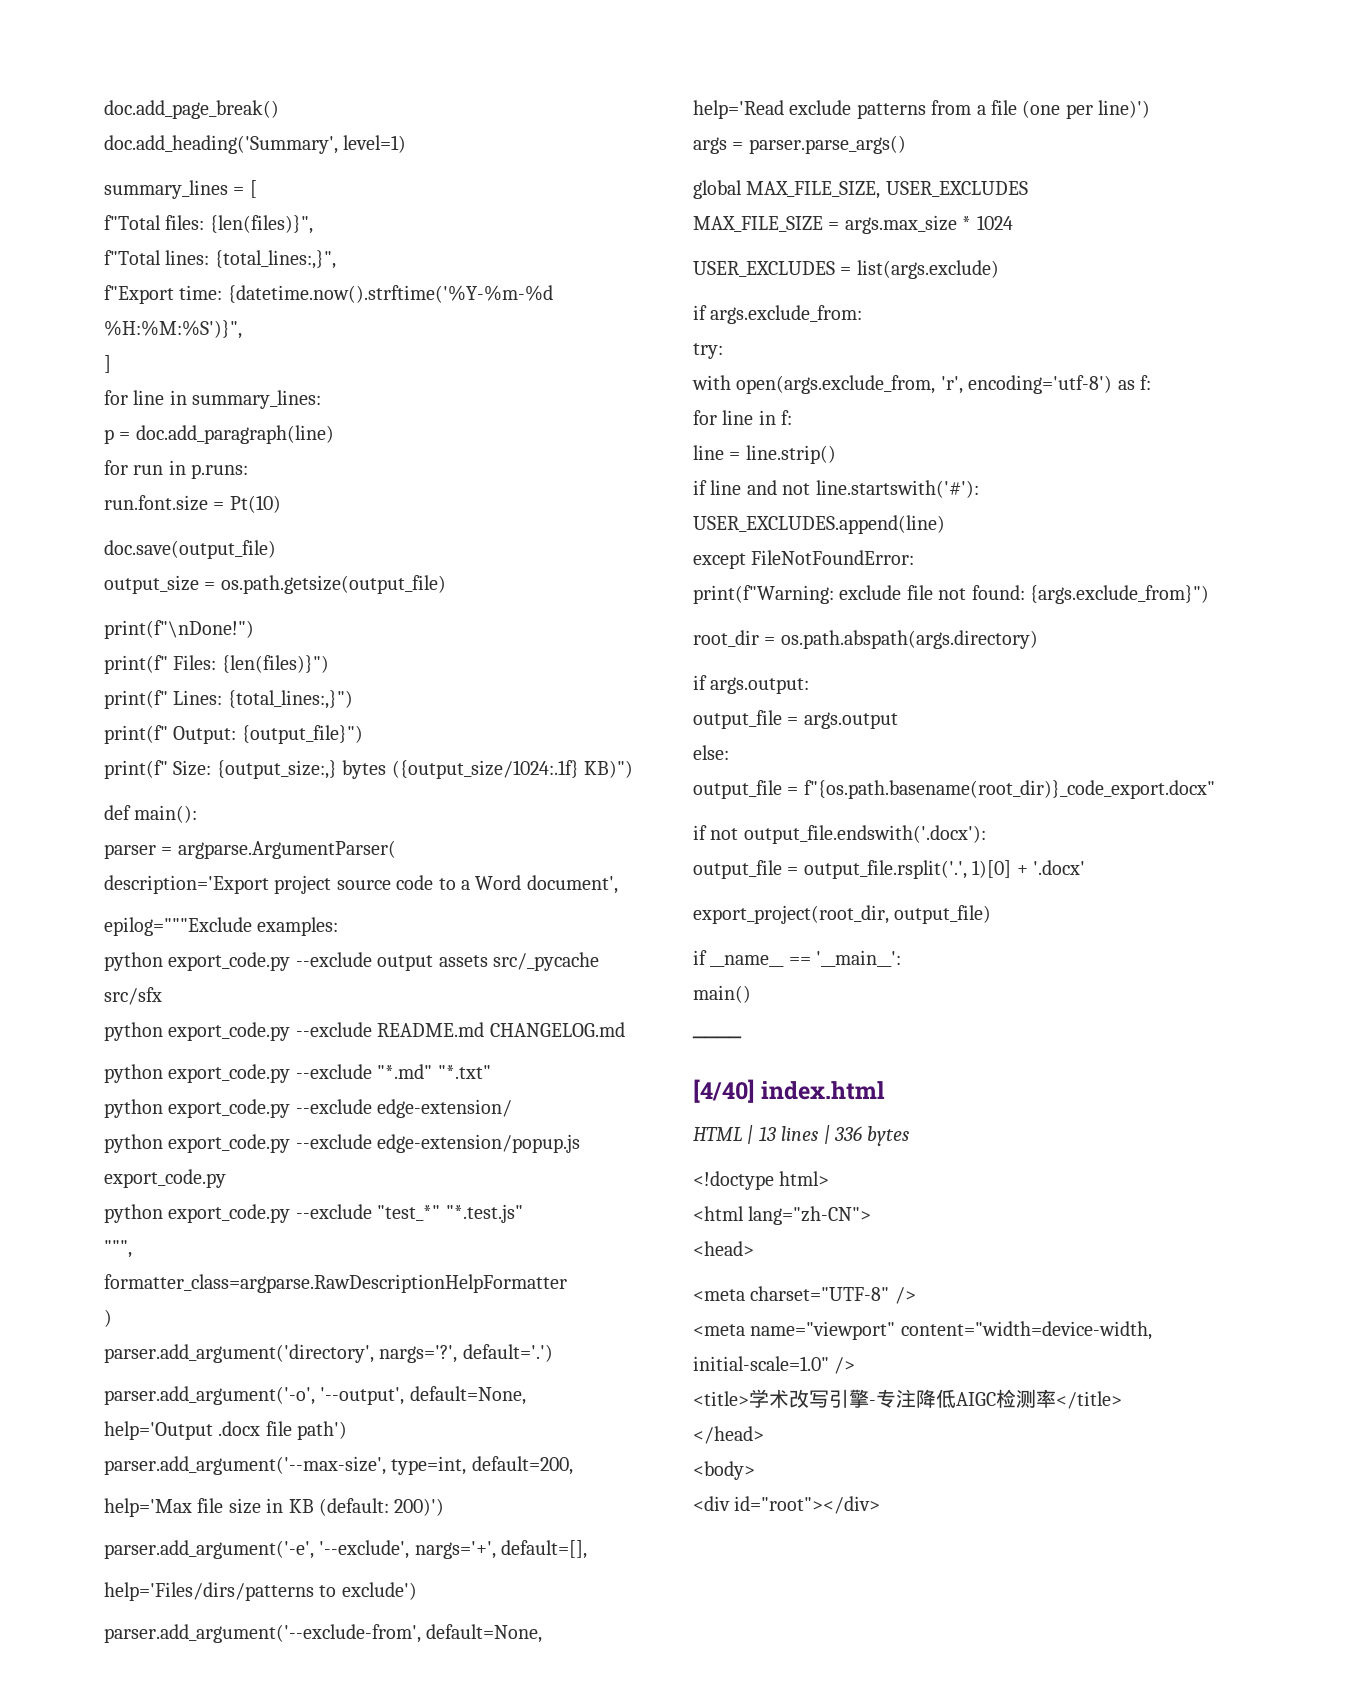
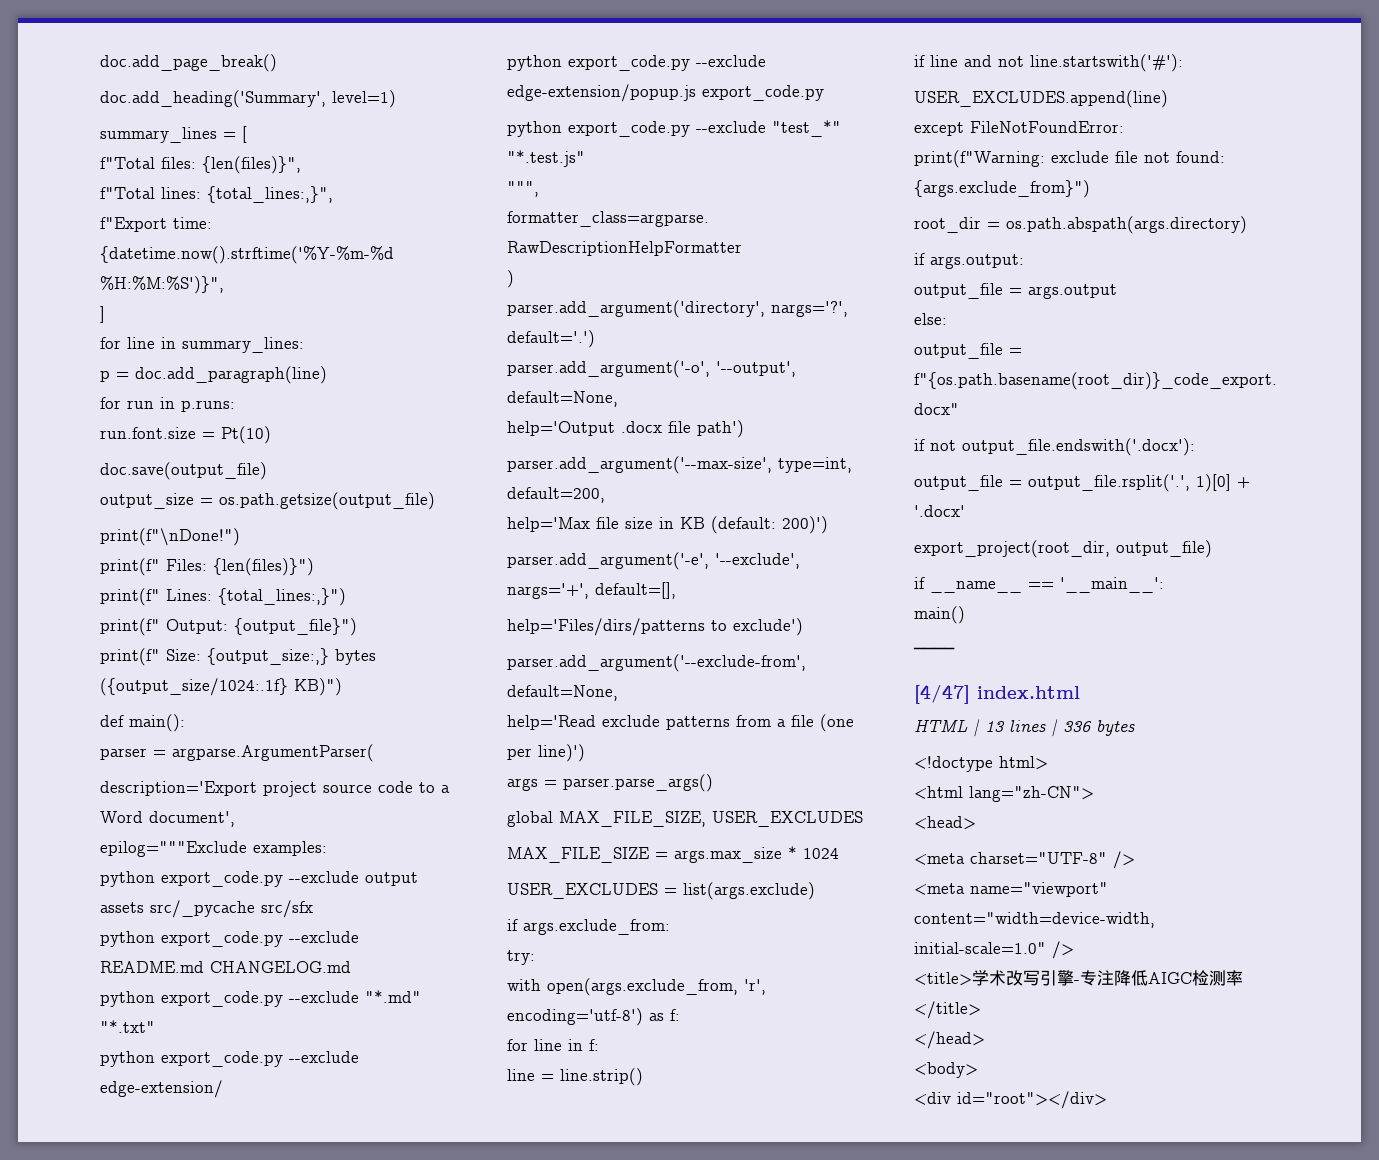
- [4/40] index.html
+ [4/47] index.html

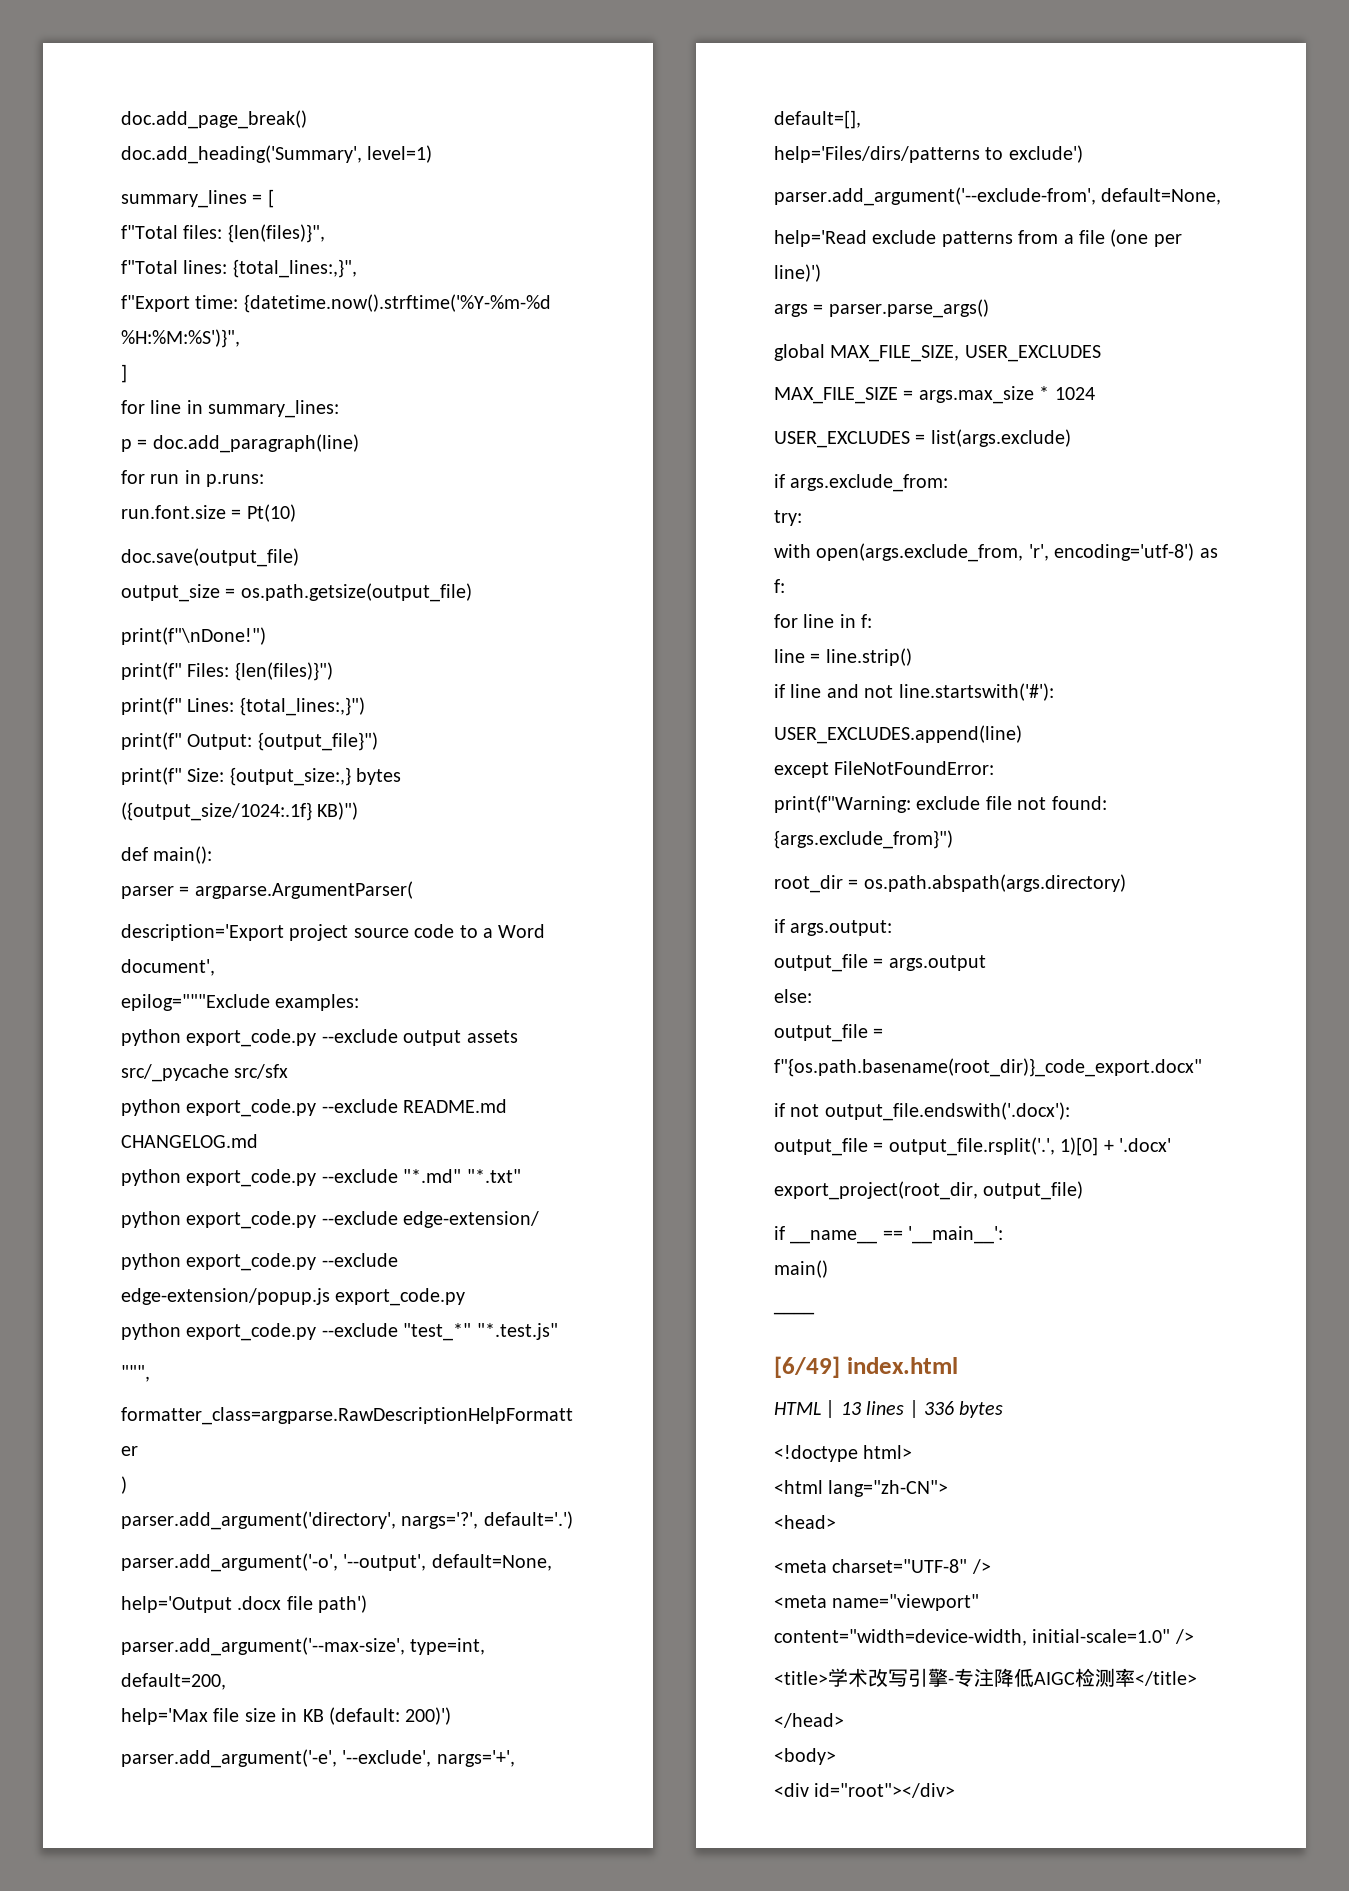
- [4/47] index.html
+ [6/49] index.html

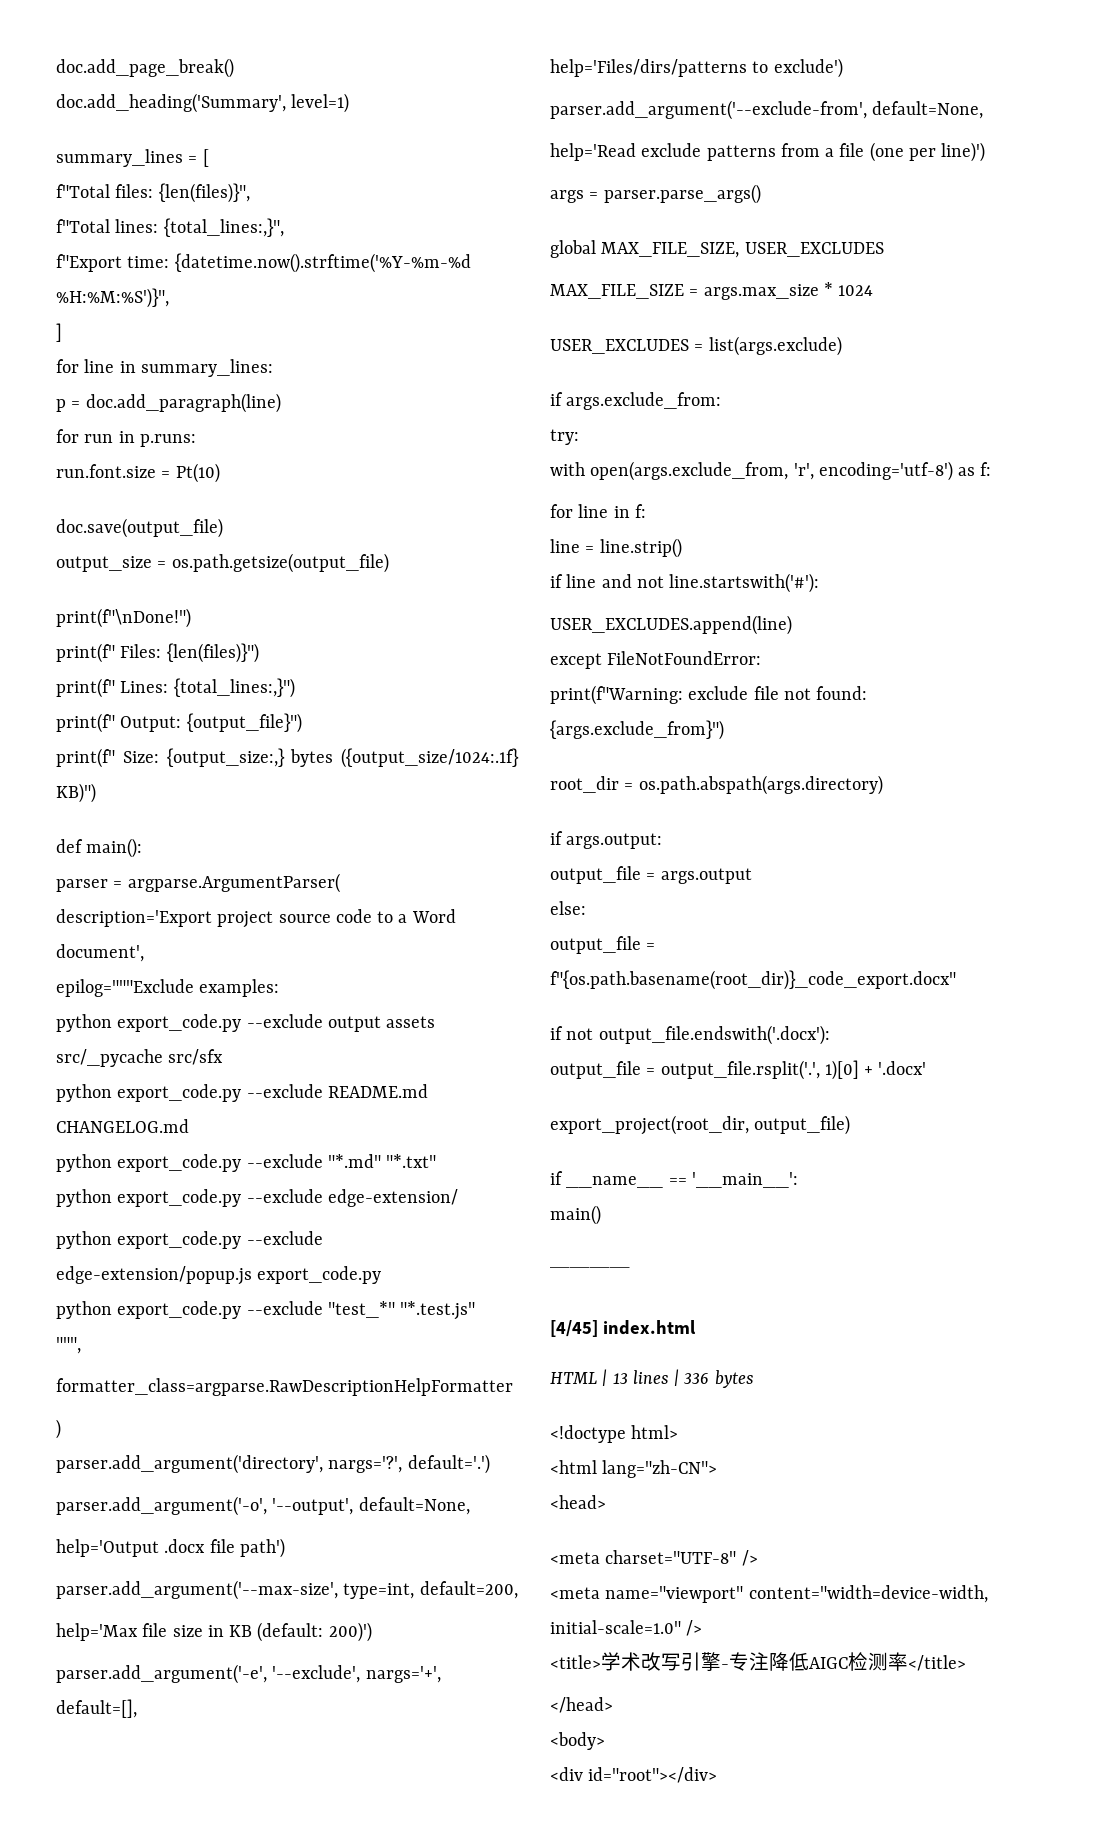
- [6/49] index.html
+ [4/45] index.html

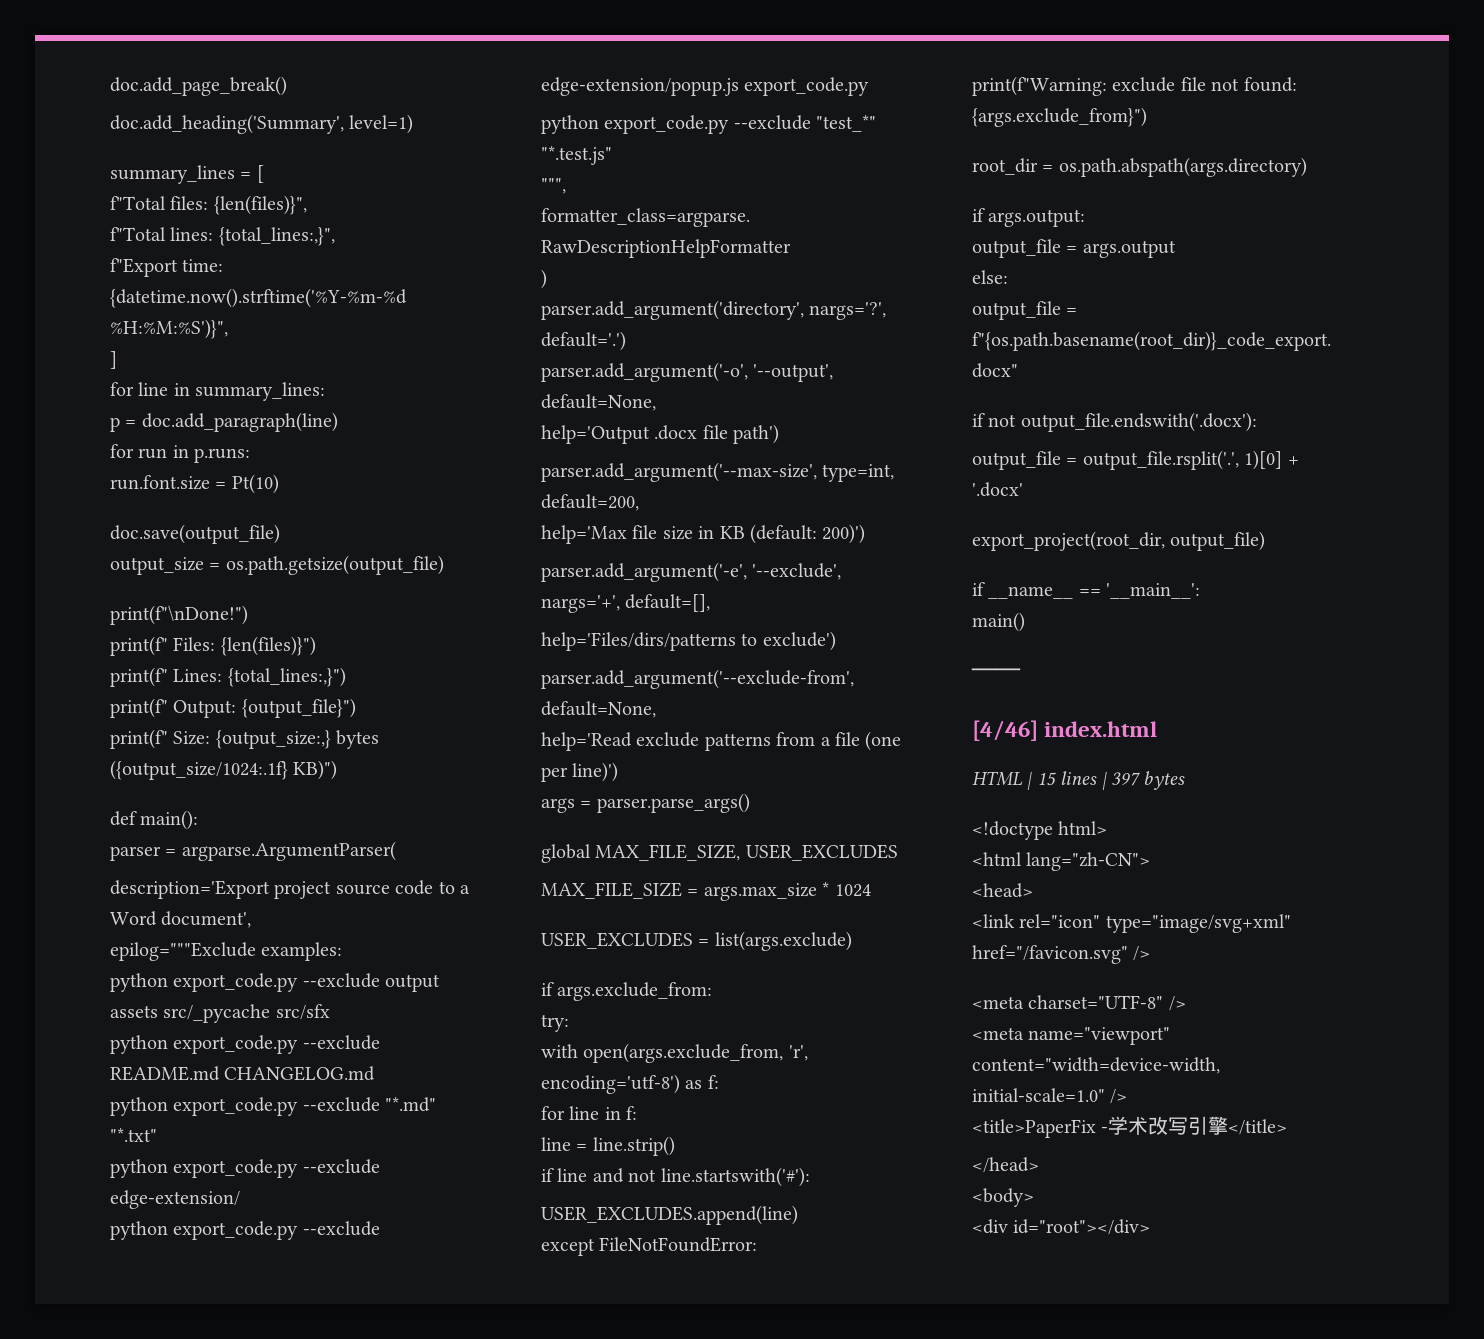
- [4/45] index.html
+ [4/46] index.html
- HTML | 13 lines | 336 bytes
+ HTML | 15 lines | 397 bytes
+ <link rel="icon" type="image/svg+xml" href="/favicon.svg" />
- <title>学术改写引擎-专注降低AIGC检测率</title>
+ <title>PaperFix -学术改写引擎</title>

